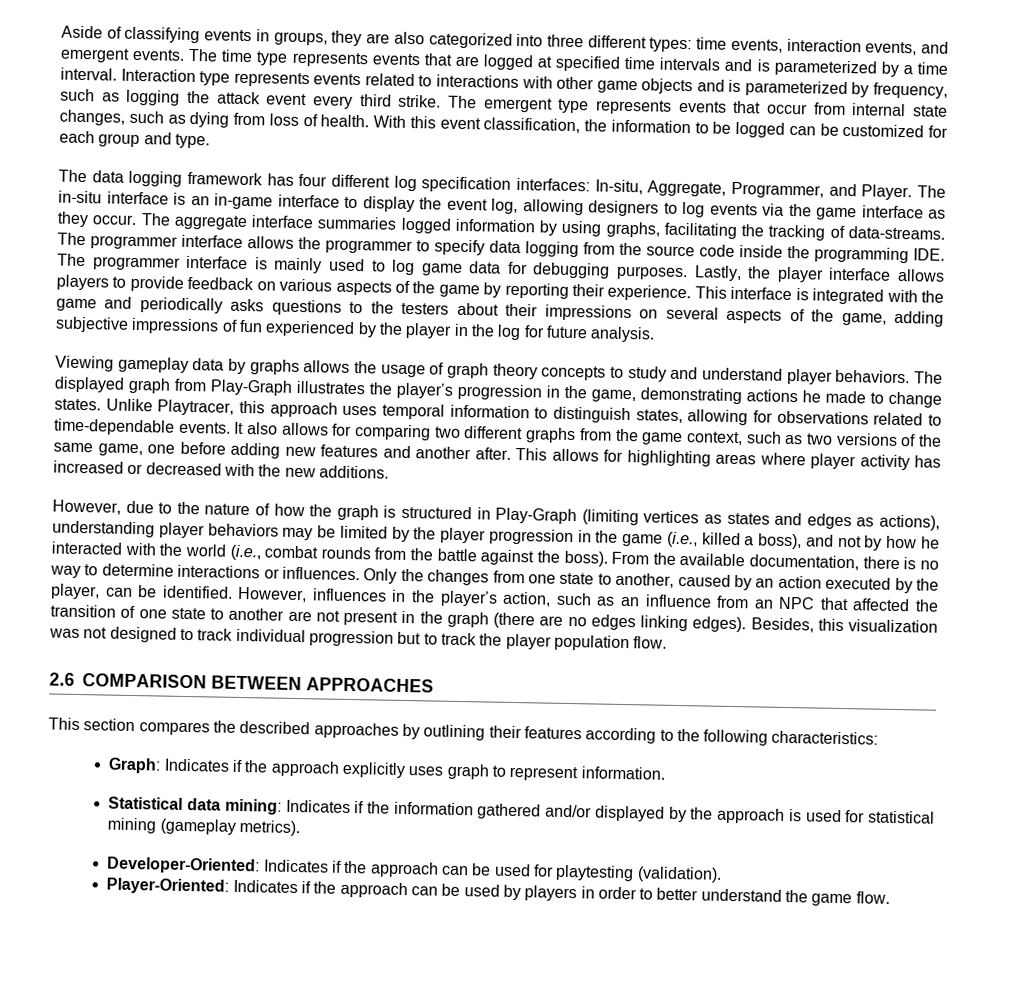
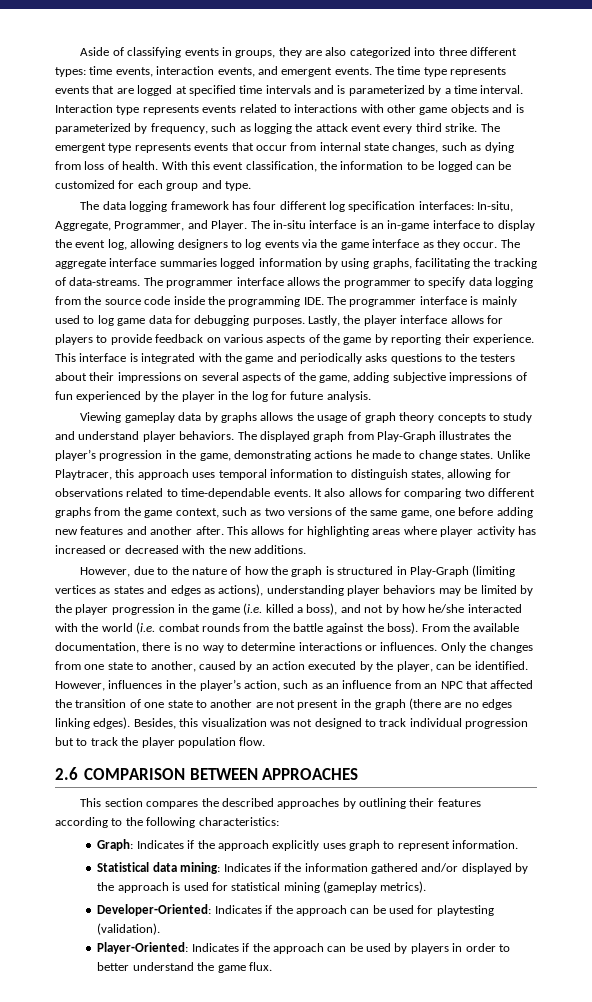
- Lastly, the player interface allows players to provide feedback on various aspects of the game by reporting their experience.
+ Lastly, the player interface allows for players to provide feedback on various aspects of the game by reporting their experience.
- However, due to the nature of how the graph is structured in Play-Graph (limiting vertices as states and edges as actions), understanding player behaviors may be limited by the player progression in the game (i.e., killed a boss), and not by how he interacted with the world (i.e., combat rounds from the battle against the boss).
+ However, due to the nature of how the graph is structured in Play-Graph (limiting vertices as states and edges as actions), understanding player behaviors may be limited by the player progression in the game (i.e. killed a boss), and not by how he/she interacted with the world (i.e. combat rounds from the battle against the boss).
- Player-Oriented: Indicates if the approach can be used by players in order to better understand the game flow.
+ Player-Oriented: Indicates if the approach can be used by players in order to better understand the game flux.

